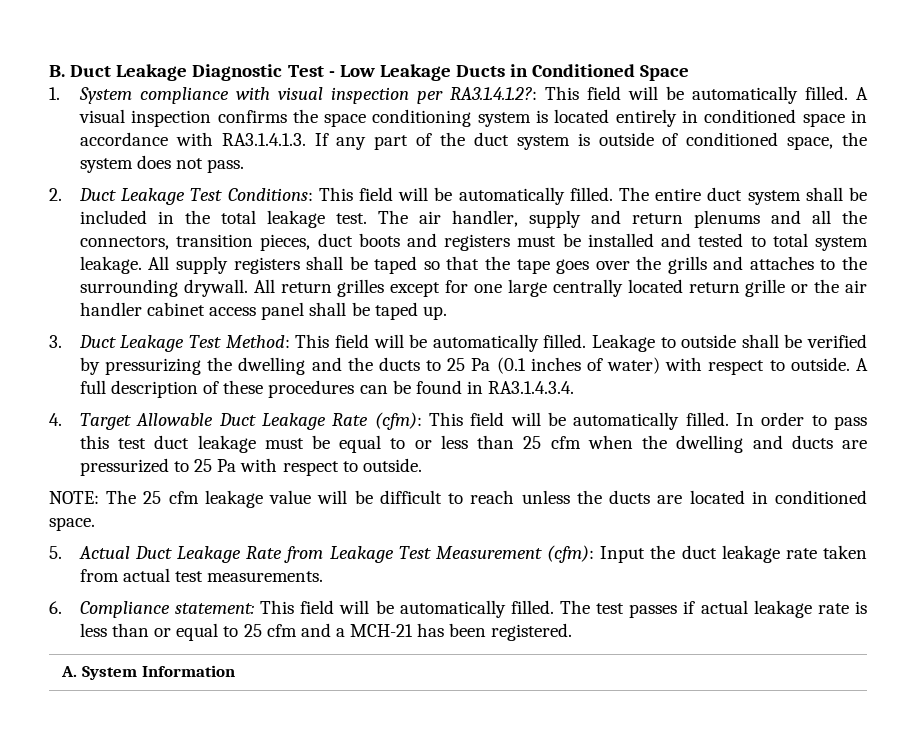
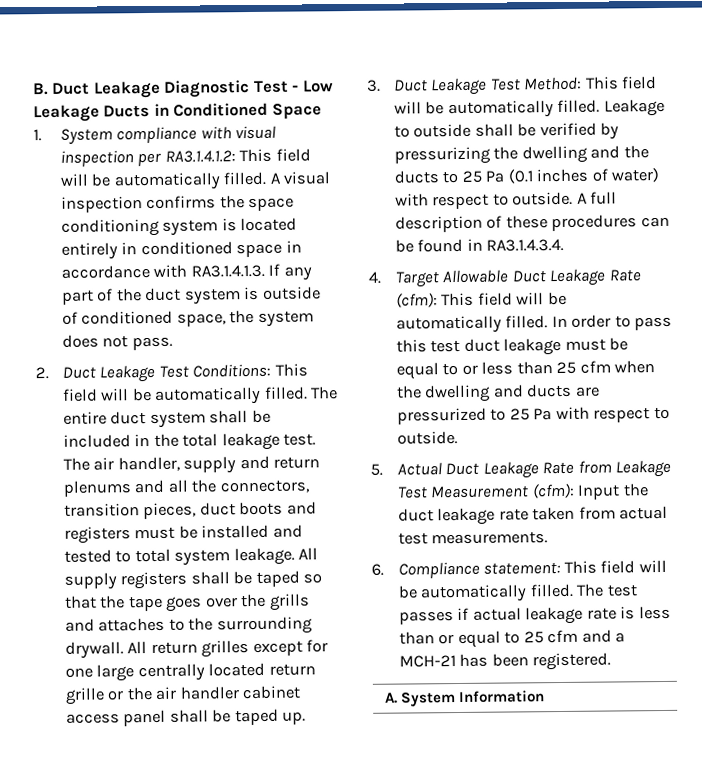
- 1. System compliance with visual inspection per RA3.1.4.1.2?: This field will be automatically filled.
+ 1. System compliance with visual inspection per RA3.1.4.1.2: This field will be automatically filled.
- NOTE: The 25 cfm leakage value will be difficult to reach unless the ducts are located in conditioned space.

